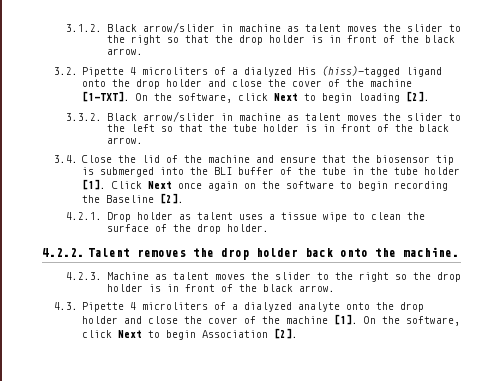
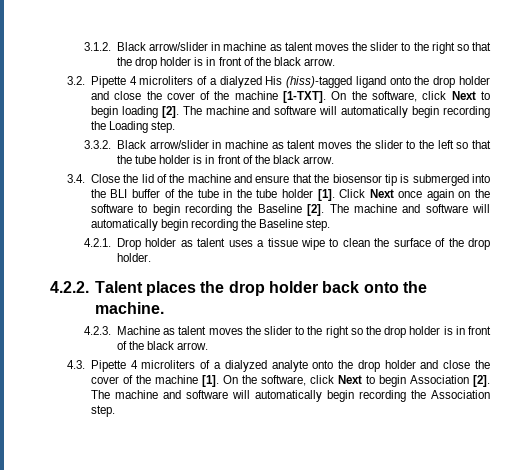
+ The machine and software will automatically begin recording the Loading step.
+ The machine and software will automatically begin recording the Baseline step.
- 4.2.2. Talent removes the drop holder back onto the machine.
+ 4.2.2. Talent places the drop holder back onto the machine.
+ The machine and software will automatically begin recording the Association step.

